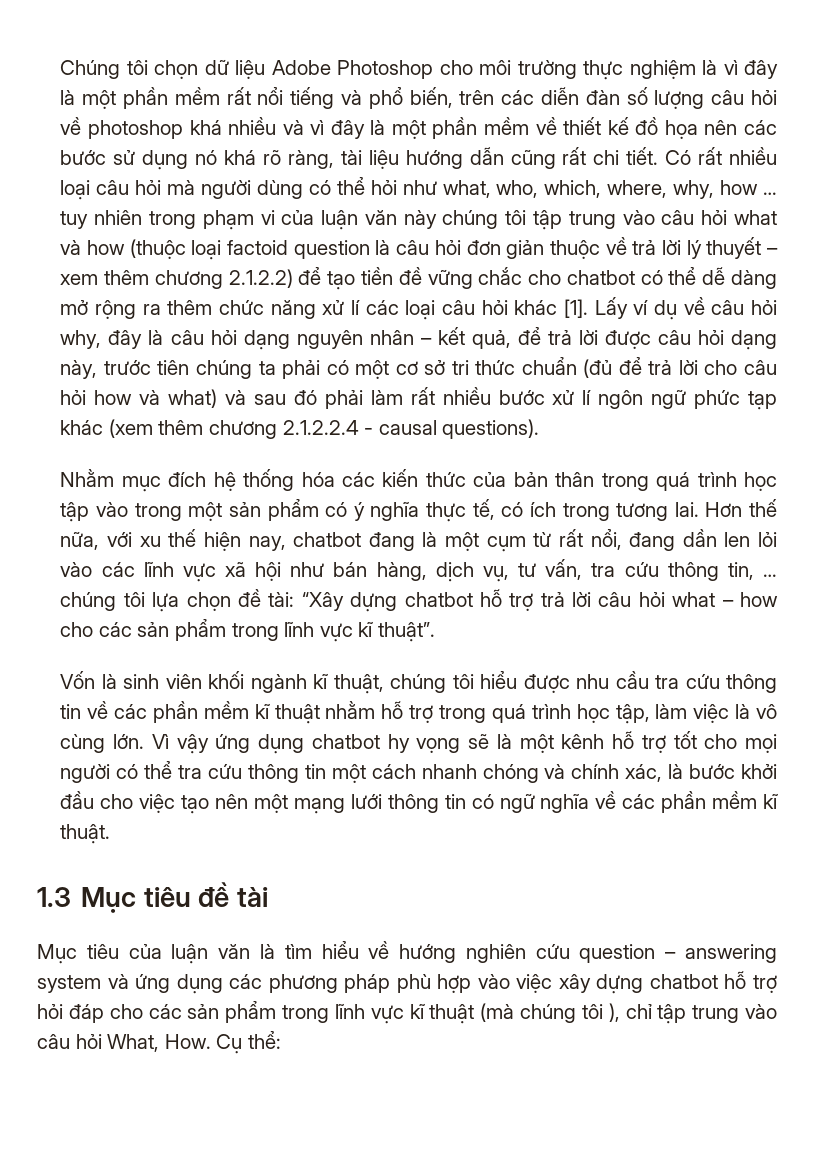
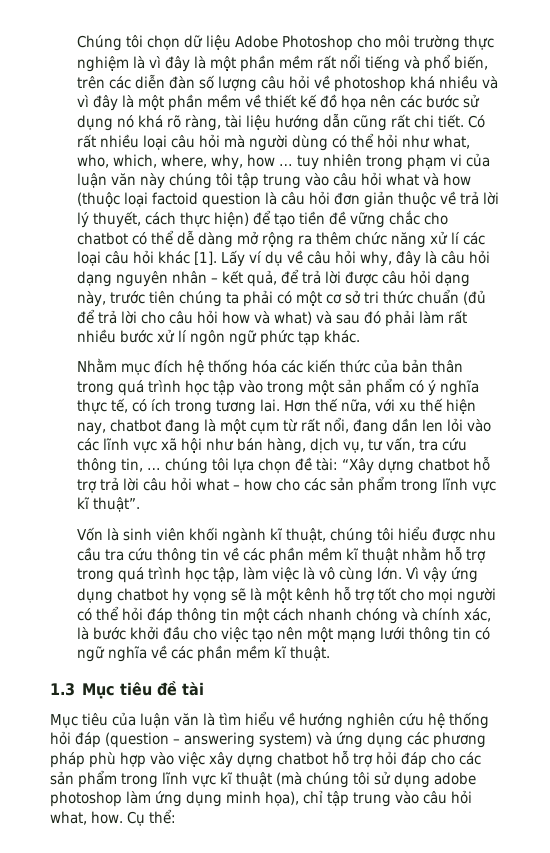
- Có rất nhiều loại câu hỏi mà người dùng có thể hỏi như what, who, which, where, why, how … tuy nhiên trong phạm vi của luận văn này chúng tôi tập trung vào câu hỏi what và how (thuộc loại factoid question là câu hỏi đơn giản thuộc về trả lời lý thuyết – xem thêm chương 2.1.2.2) để tạo tiền đề vững chắc cho chatbot có thể dễ dàng mở rộng ra thêm chức năng xử lí các loại câu hỏi khác [1].
+ Có rất nhiều loại câu hỏi mà người dùng có thể hỏi như what, who, which, where, why, how … tuy nhiên trong phạm vi của luận văn này chúng tôi tập trung vào câu hỏi what và how (thuộc loại factoid question là câu hỏi đơn giản thuộc về trả lời lý thuyết, cách thực hiện) để tạo tiền đề vững chắc cho chatbot có thể dễ dàng mở rộng ra thêm chức năng xử lí các loại câu hỏi khác [1].
- Lấy ví dụ về câu hỏi why, đây là câu hỏi dạng nguyên nhân – kết quả, để trả lời được câu hỏi dạng này, trước tiên chúng ta phải có một cơ sở tri thức chuẩn (đủ để trả lời cho câu hỏi how và what) và sau đó phải làm rất nhiều bước xử lí ngôn ngữ phức tạp khác (xem thêm chương 2.1.2.2.4 - causal questions).
+ Lấy ví dụ về câu hỏi why, đây là câu hỏi dạng nguyên nhân – kết quả, để trả lời được câu hỏi dạng này, trước tiên chúng ta phải có một cơ sở tri thức chuẩn (đủ để trả lời cho câu hỏi how và what) và sau đó phải làm rất nhiều bước xử lí ngôn ngữ phức tạp khác.
- Vì vậy ứng dụng chatbot hy vọng sẽ là một kênh hỗ trợ tốt cho mọi người có thể tra cứu thông tin một cách nhanh chóng và chính xác, là bước khởi đầu cho việc tạo nên một mạng lưới thông tin có ngữ nghĩa về các phần mềm kĩ thuật.
+ Vì vậy ứng dụng chatbot hy vọng sẽ là một kênh hỗ trợ tốt cho mọi người có thể hỏi đáp thông tin một cách nhanh chóng và chính xác, là bước khởi đầu cho việc tạo nên một mạng lưới thông tin có ngữ nghĩa về các phần mềm kĩ thuật.
- Mục tiêu của luận văn là tìm hiểu về hướng nghiên cứu question – answering system và ứng dụng các phương pháp phù hợp vào việc xây dựng chatbot hỗ trợ hỏi đáp cho các sản phẩm trong lĩnh vực kĩ thuật (mà chúng tôi ), chỉ tập trung vào câu hỏi What, How. Cụ thể:
+ Mục tiêu của luận văn là tìm hiểu về hướng nghiên cứu hệ thống hỏi đáp (question – answering system) và ứng dụng các phương pháp phù hợp vào việc xây dựng chatbot hỗ trợ hỏi đáp cho các sản phẩm trong lĩnh vực kĩ thuật (mà chúng tôi sử dụng adobe photoshop làm ứng dụng minh họa), chỉ tập trung vào câu hỏi what, how. Cụ thể:

